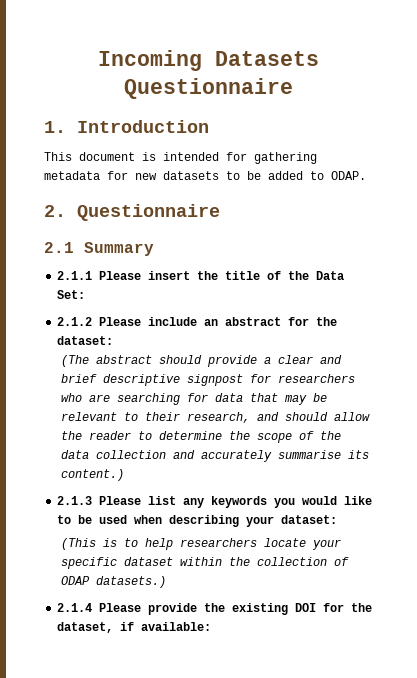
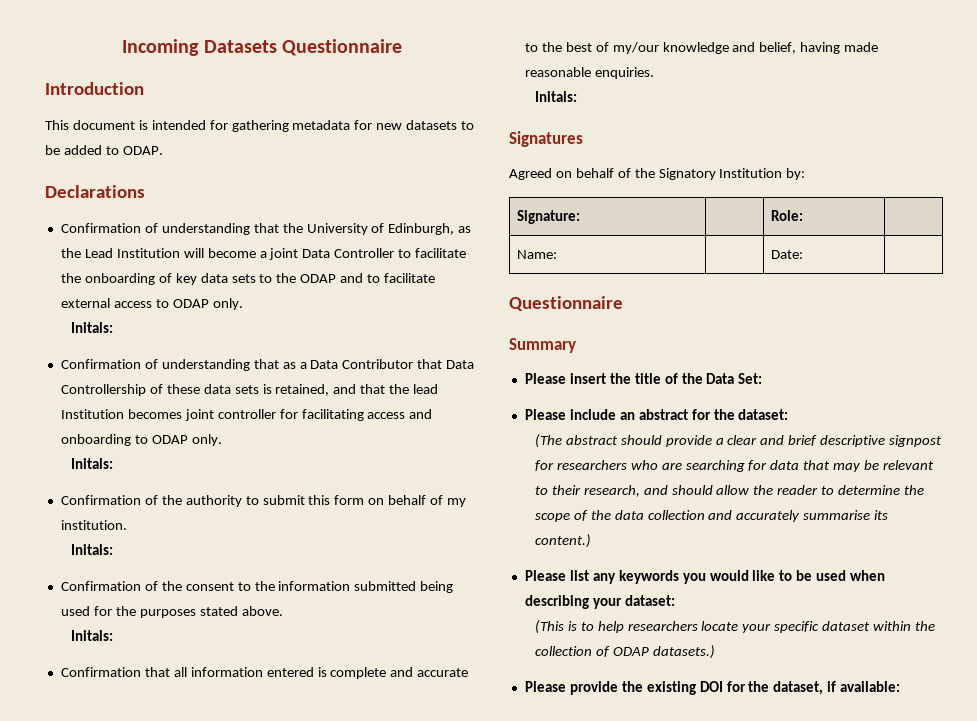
- 1. Introduction
+ Introduction
- 2. Questionnaire
- 2.1 Summary
+ Declarations
+ Confirmation of understanding that the University of Edinburgh, as the Lead Institution will become a joint Data Controller to facilitate the onboarding of key data sets to the ODAP and to facilitate external access to ODAP only.
+ Initals:
+ Confirmation of understanding that as a Data Contributor that Data Controllership of these data sets is retained, and that the lead Institution becomes joint controller for facilitating access and onboarding to ODAP only.
+ Initals:
+ Confirmation of the authority to submit this form on behalf of my institution.
+ Initals:
+ Confirmation of the consent to the information submitted being used for the purposes stated above.
+ Initals:
+ Confirmation that all information entered is complete and accurate to the best of my/our knowledge and belief, having made reasonable enquiries.
+ Initals:
+ Signatures
+ Agreed on behalf of the Signatory Institution by:
+ Signature: | | Role: |
+ Name: | | Date: |
+ Questionnaire
+ Summary
- 2.1.1 Please insert the title of the Data Set:
+ Please insert the title of the Data Set:
- 2.1.2 Please include an abstract for the dataset:
+ Please include an abstract for the dataset:
- 2.1.3 Please list any keywords you would like to be used when describing your dataset:
+ Please list any keywords you would like to be used when describing your dataset:
- 2.1.4 Please provide the existing DOI for the dataset, if available:
+ Please provide the existing DOI for the dataset, if available:

